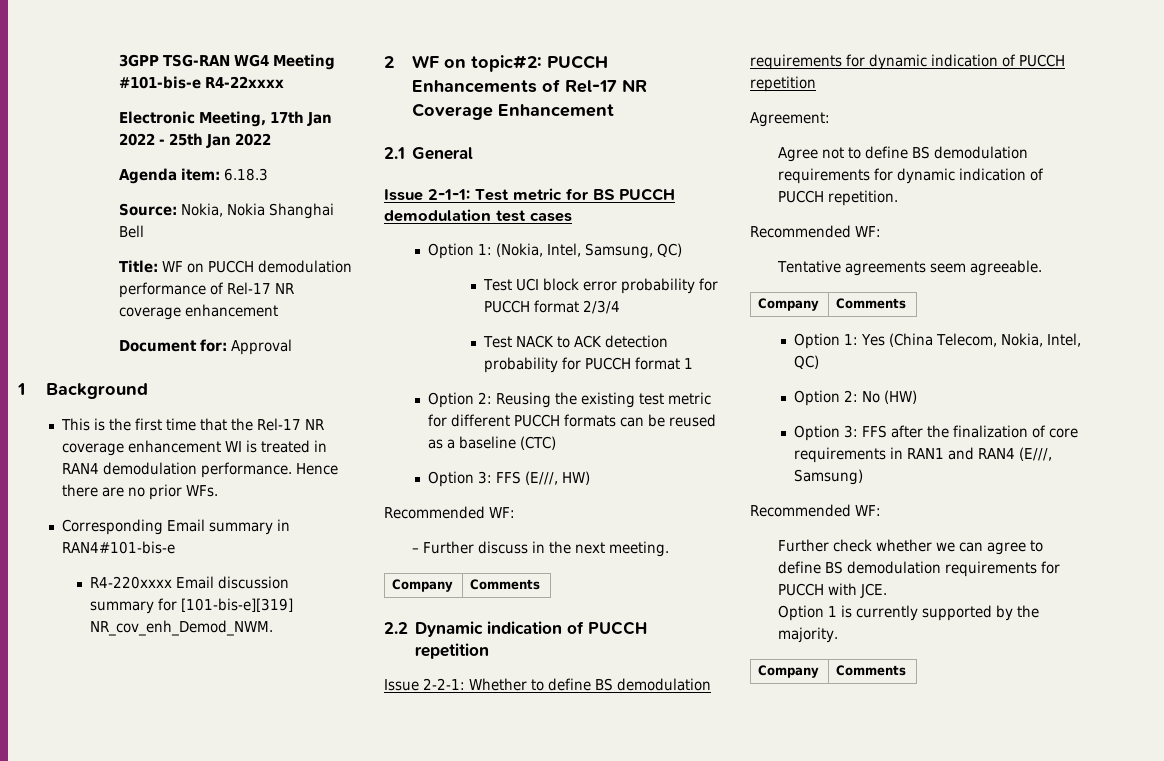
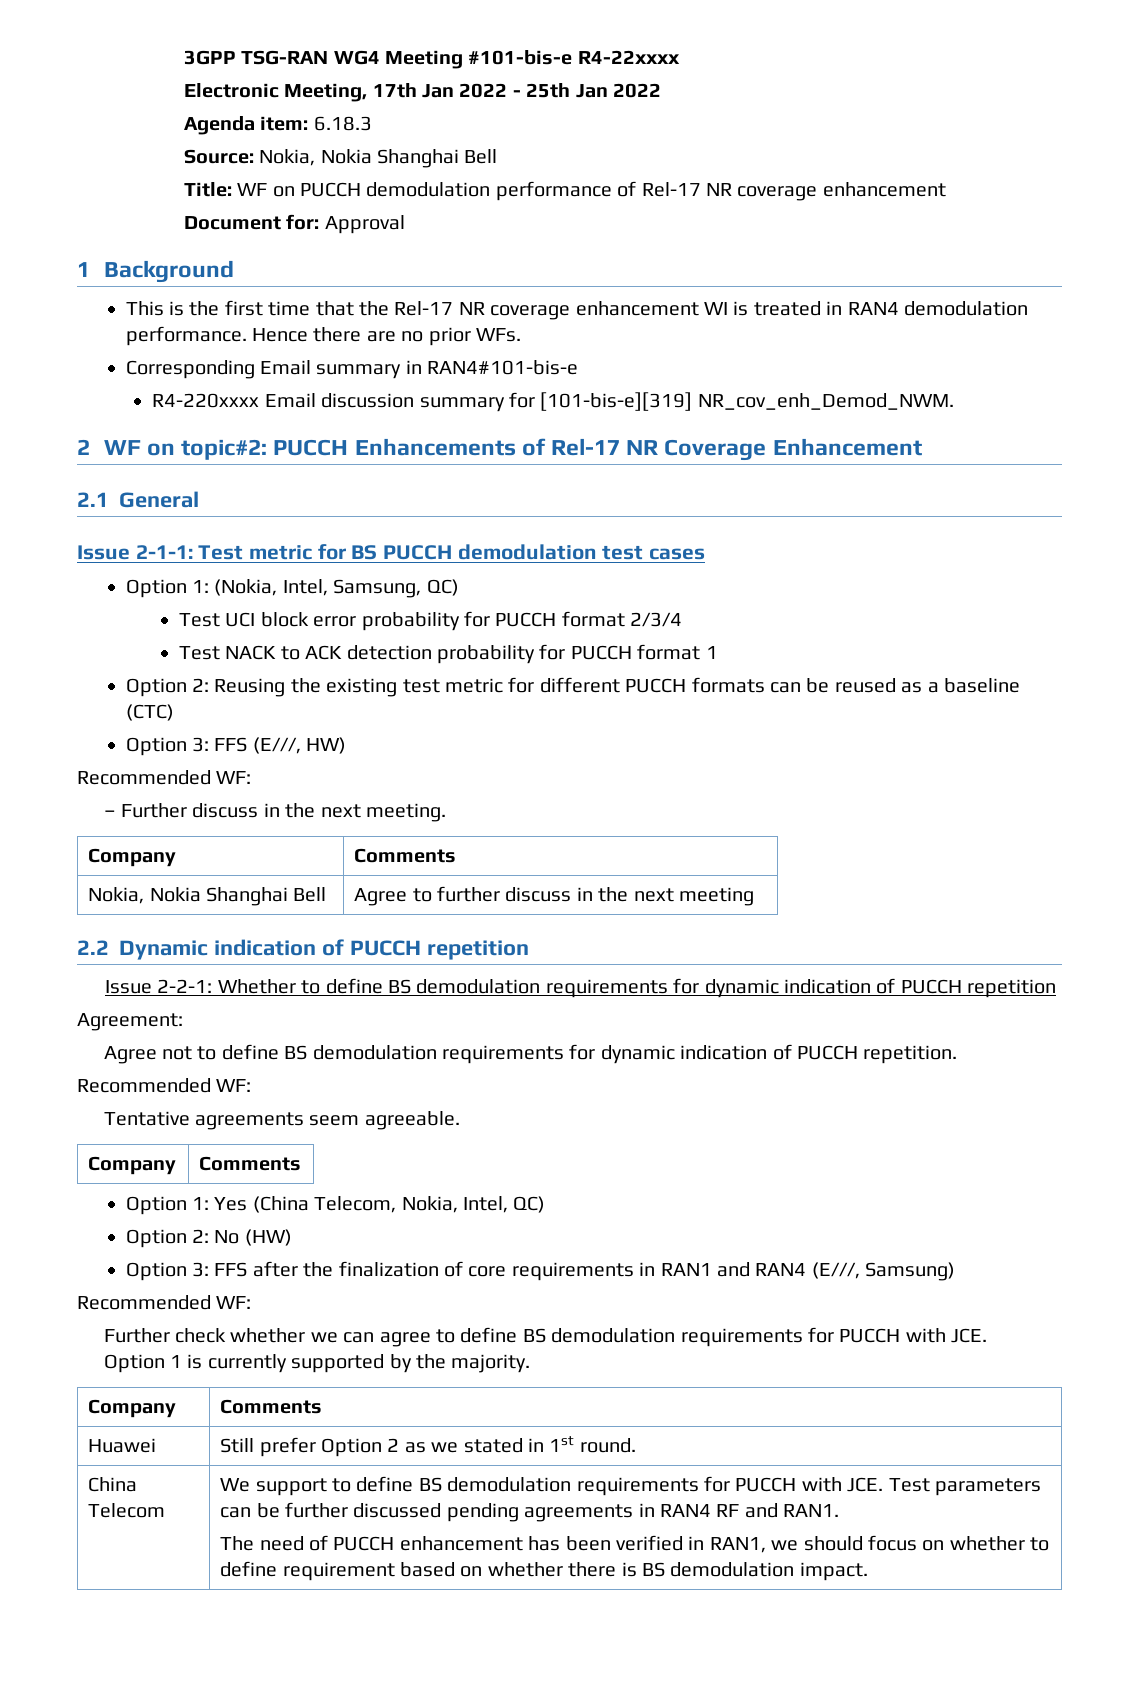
+ Nokia, Nokia Shanghai Bell | Agree to further discuss in the next meeting
+ Huawei | Still prefer Option 2 as we stated in 1st round.
+ China Telecom | We support to define BS demodulation requirements for PUCCH with JCE. Test parameters can be further discussed pending agreements in RAN4 RF and RAN1.
+ The need of PUCCH enhancement has been verified in RAN1, we should focus on whether to define requirement based on whether there is BS demodulation impact.

